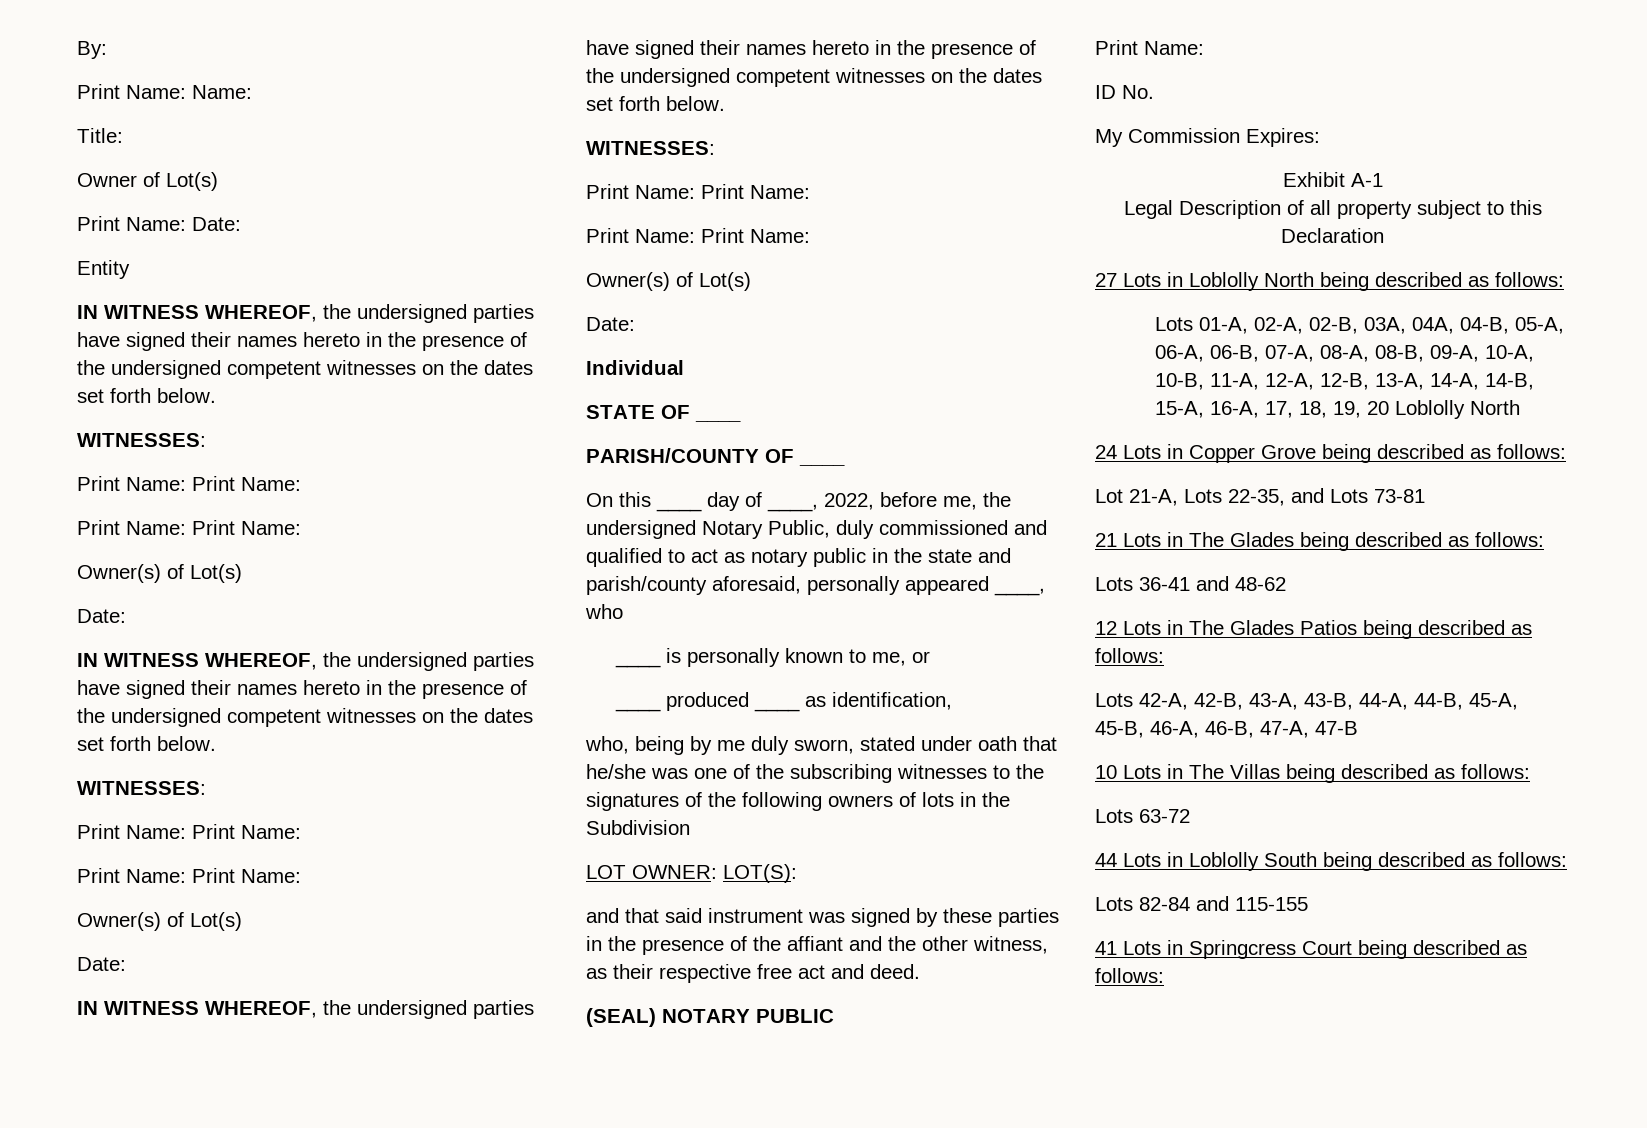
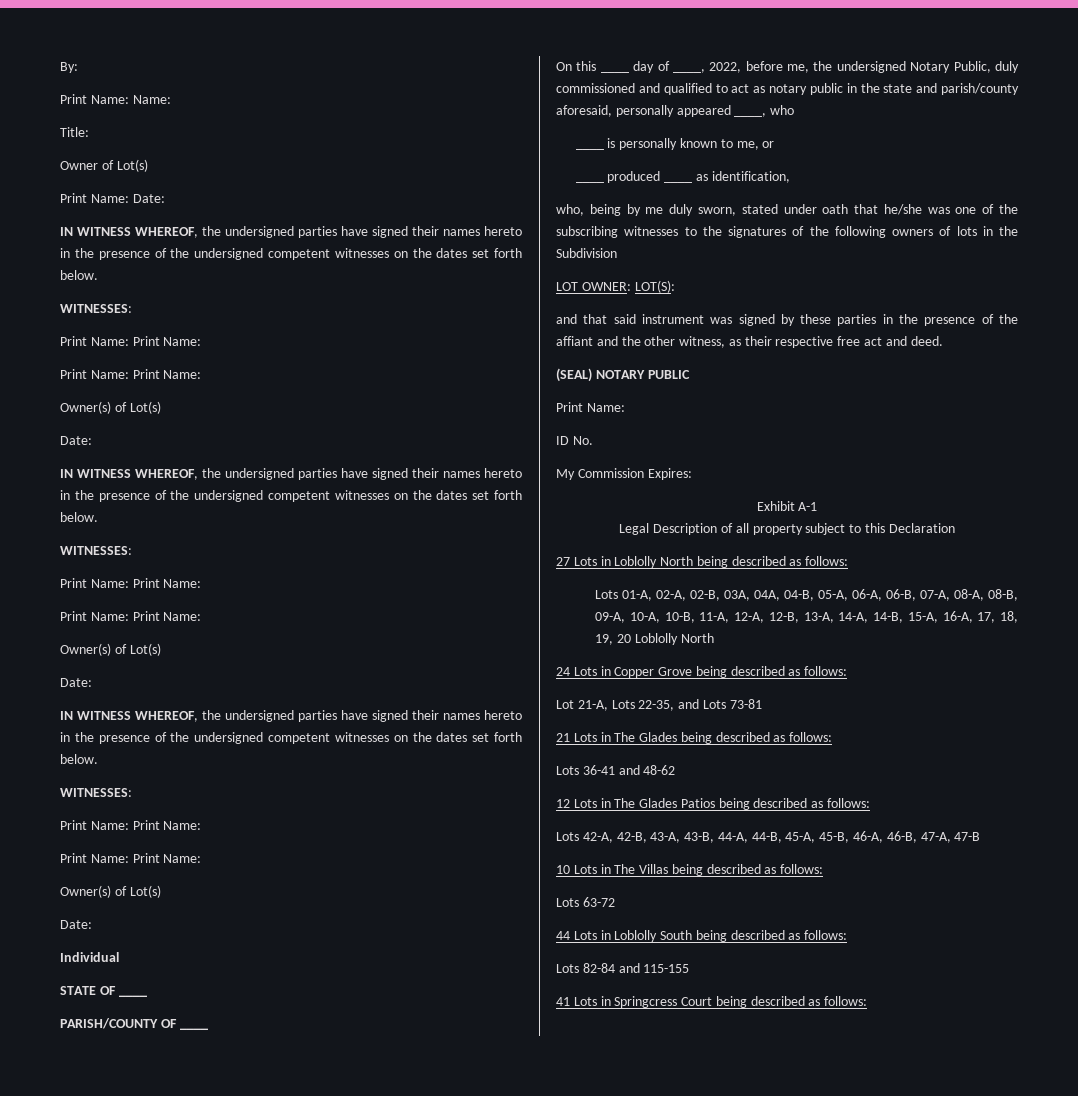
- Entity

